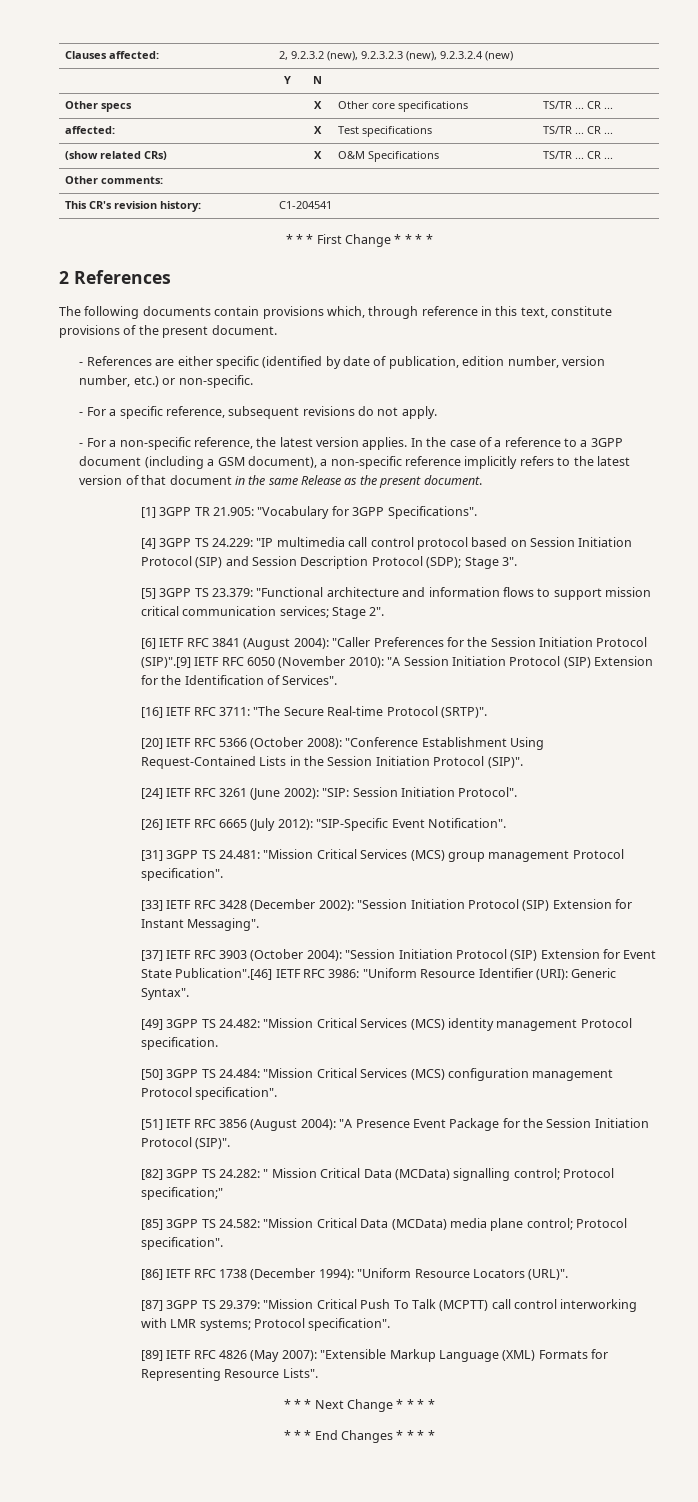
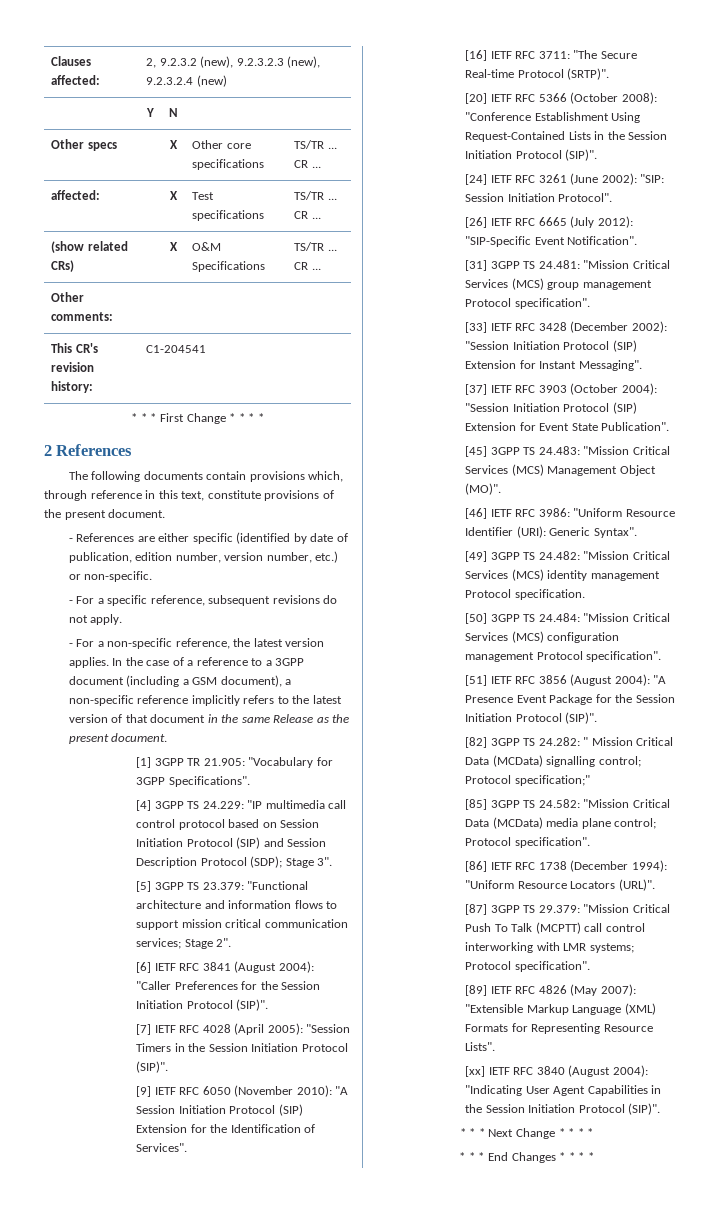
- [6] IETF RFC 3841 (August 2004): "Caller Preferences for the Session Initiation Protocol (SIP)".[9] IETF RFC 6050 (November 2010): "A Session Initiation Protocol (SIP) Extension for the Identification of Services".
+ [6] IETF RFC 3841 (August 2004): "Caller Preferences for the Session Initiation Protocol (SIP)".
+ [7] IETF RFC 4028 (April 2005): "Session Timers in the Session Initiation Protocol (SIP)".
+ [9] IETF RFC 6050 (November 2010): "A Session Initiation Protocol (SIP) Extension for the Identification of Services".
- [37] IETF RFC 3903 (October 2004): "Session Initiation Protocol (SIP) Extension for Event State Publication".[46] IETF RFC 3986: "Uniform Resource Identifier (URI): Generic Syntax".
+ [37] IETF RFC 3903 (October 2004): "Session Initiation Protocol (SIP) Extension for Event State Publication".
+ [45] 3GPP TS 24.483: "Mission Critical Services (MCS) Management Object (MO)".
+ [46] IETF RFC 3986: "Uniform Resource Identifier (URI): Generic Syntax".
+ [xx] IETF RFC 3840 (August 2004): "Indicating User Agent Capabilities in the Session Initiation Protocol (SIP)".

